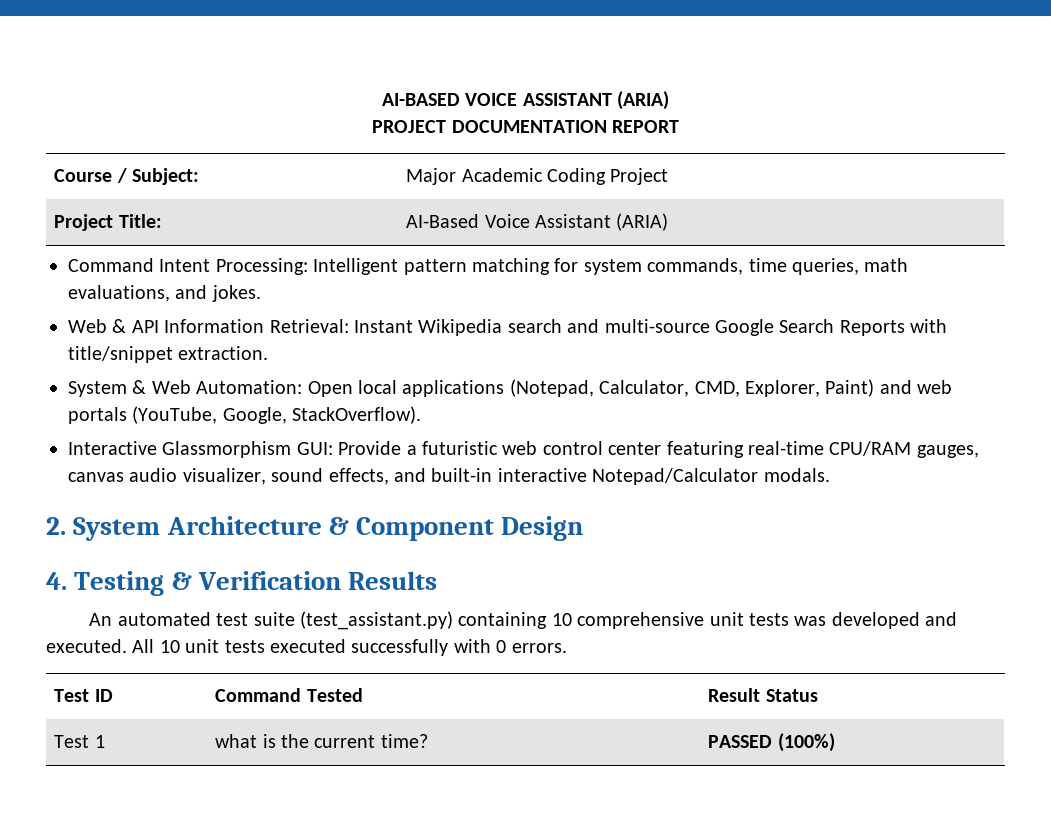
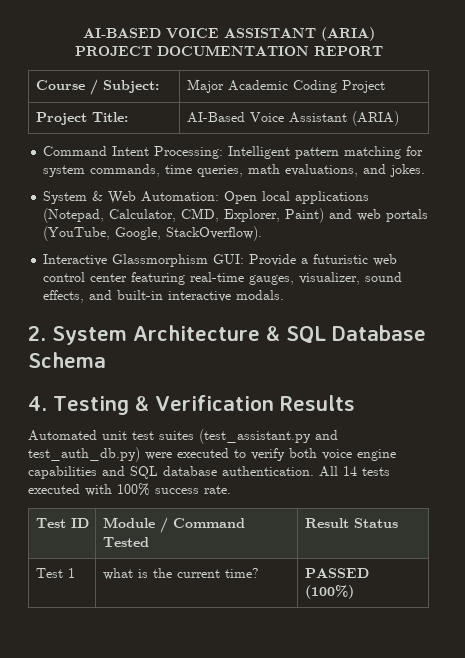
- Web & API Information Retrieval: Instant Wikipedia search and multi-source Google Search Reports with title/snippet extraction.
- Interactive Glassmorphism GUI: Provide a futuristic web control center featuring real-time CPU/RAM gauges, canvas audio visualizer, sound effects, and built-in interactive Notepad/Calculator modals.
+ Interactive Glassmorphism GUI: Provide a futuristic web control center featuring real-time gauges, visualizer, sound effects, and built-in interactive modals.
- 2. System Architecture & Component Design
+ 2. System Architecture & SQL Database Schema
- An automated test suite (test_assistant.py) containing 10 comprehensive unit tests was developed and executed. All 10 unit tests executed successfully with 0 errors.
+ Automated unit test suites (test_assistant.py and test_auth_db.py) were executed to verify both voice engine capabilities and SQL database authentication. All 14 tests executed with 100% success rate.
- Test ID | Command Tested | Result Status
+ Test ID | Module / Command Tested | Result Status

